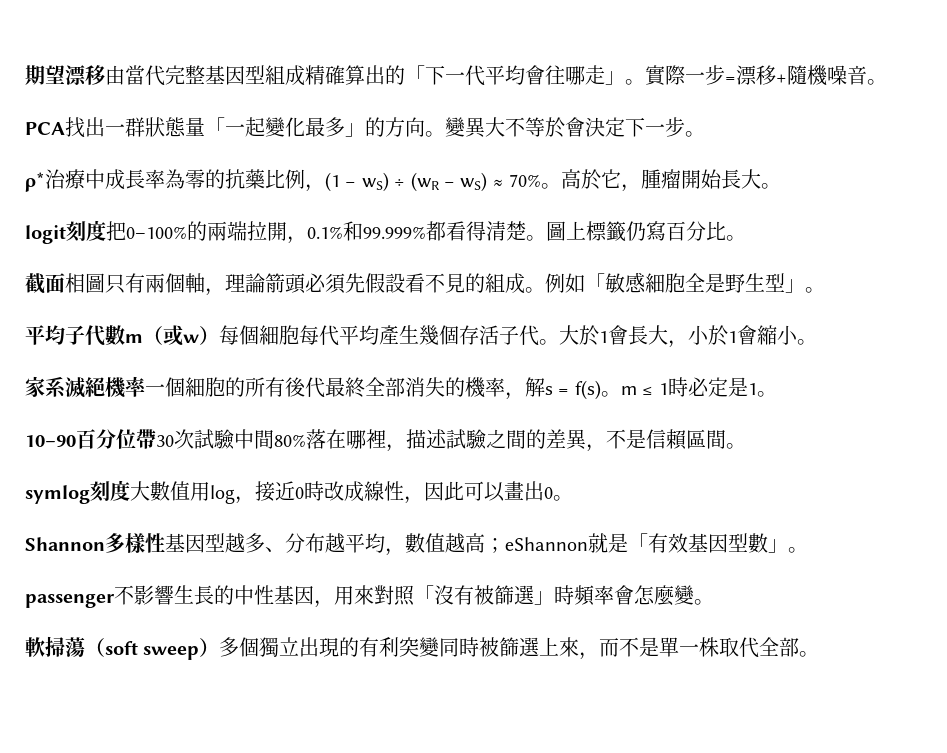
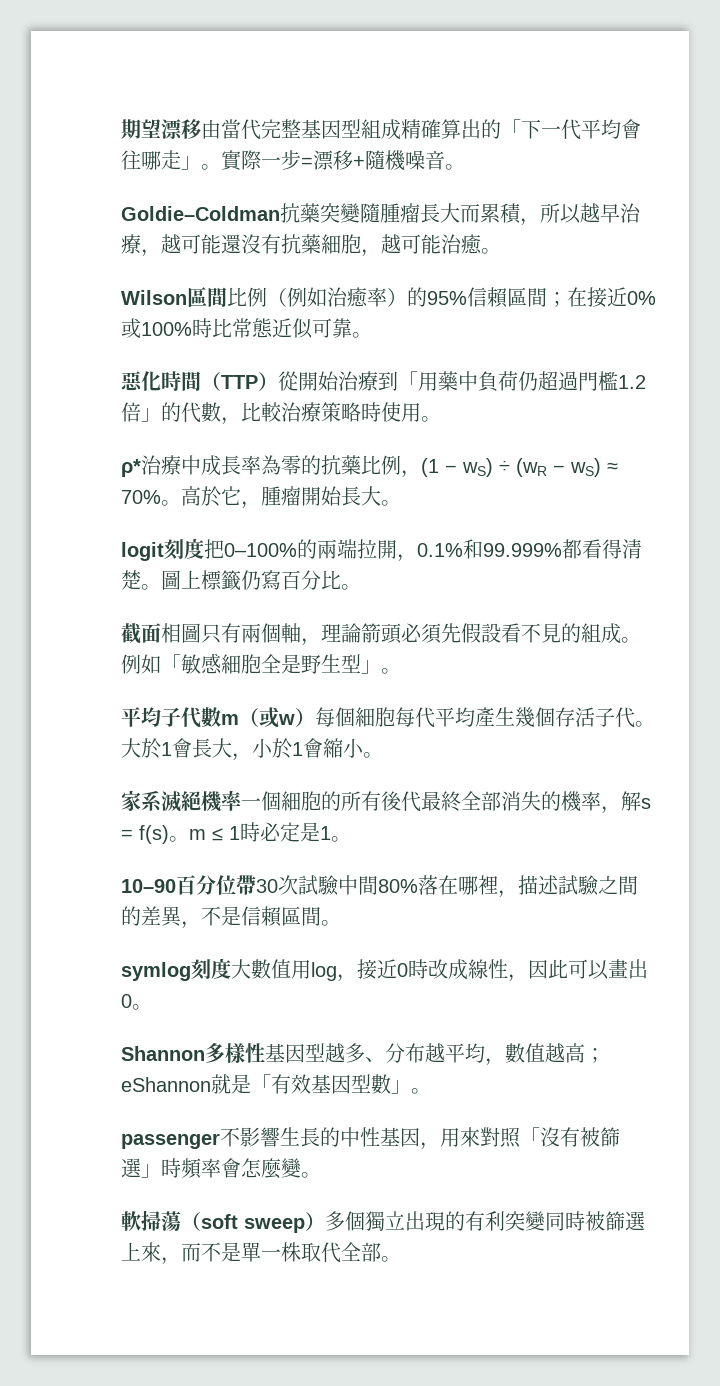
- PCA找出一群狀態量「一起變化最多」的方向。變異大不等於會決定下一步。
+ Goldie–Coldman抗藥突變隨腫瘤長大而累積，所以越早治療，越可能還沒有抗藥細胞，越可能治癒。
+ Wilson區間比例（例如治癒率）的95%信賴區間；在接近0%或100%時比常態近似可靠。
+ 惡化時間（TTP）從開始治療到「用藥中負荷仍超過門檻1.2倍」的代數，比較治療策略時使用。

